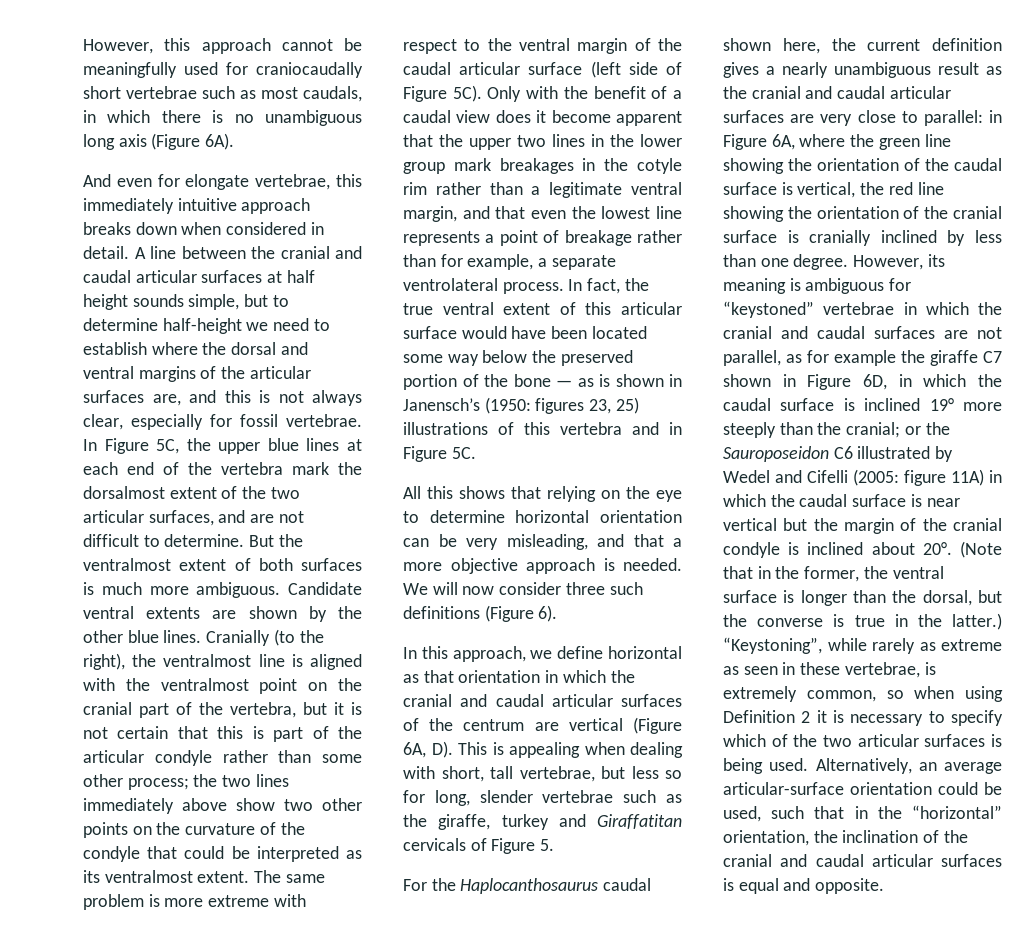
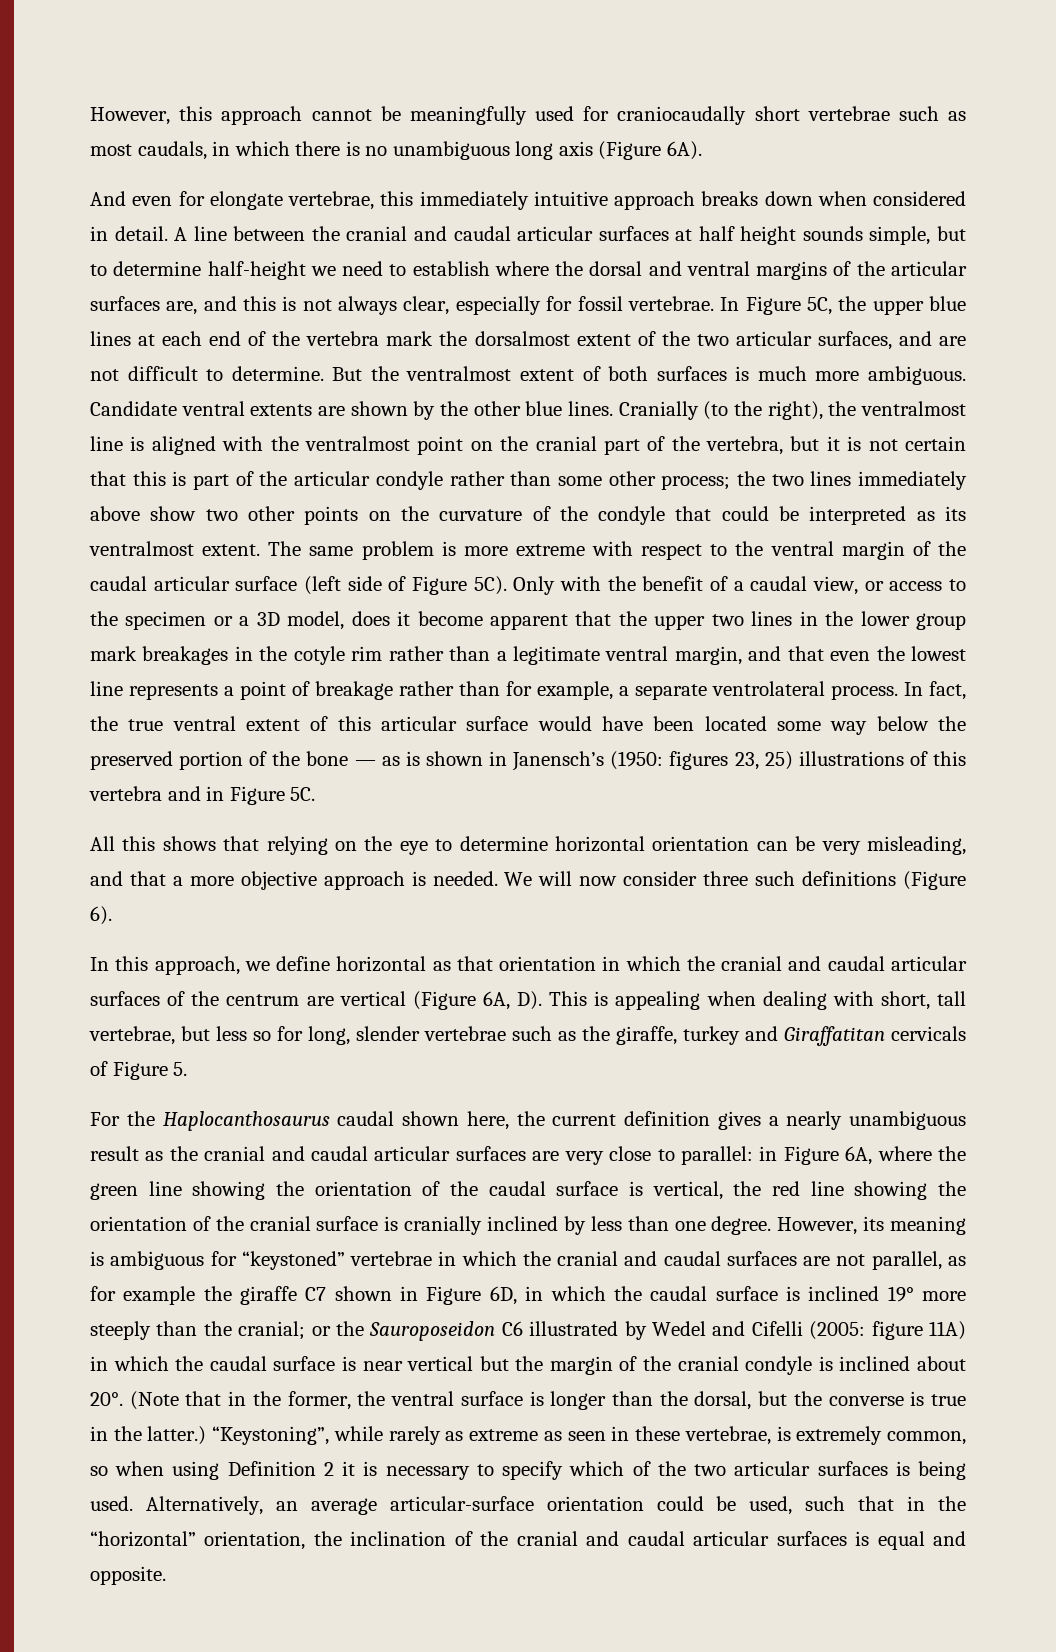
- Only with the benefit of a caudal view does it become apparent that the upper two lines in the lower group mark breakages in the cotyle rim rather than a legitimate ventral margin, and that even the lowest line represents a point of breakage rather than for example, a separate ventrolateral process.
+ Only with the benefit of a caudal view, or access to the specimen or a 3D model, does it become apparent that the upper two lines in the lower group mark breakages in the cotyle rim rather than a legitimate ventral margin, and that even the lowest line represents a point of breakage rather than for example, a separate ventrolateral process.

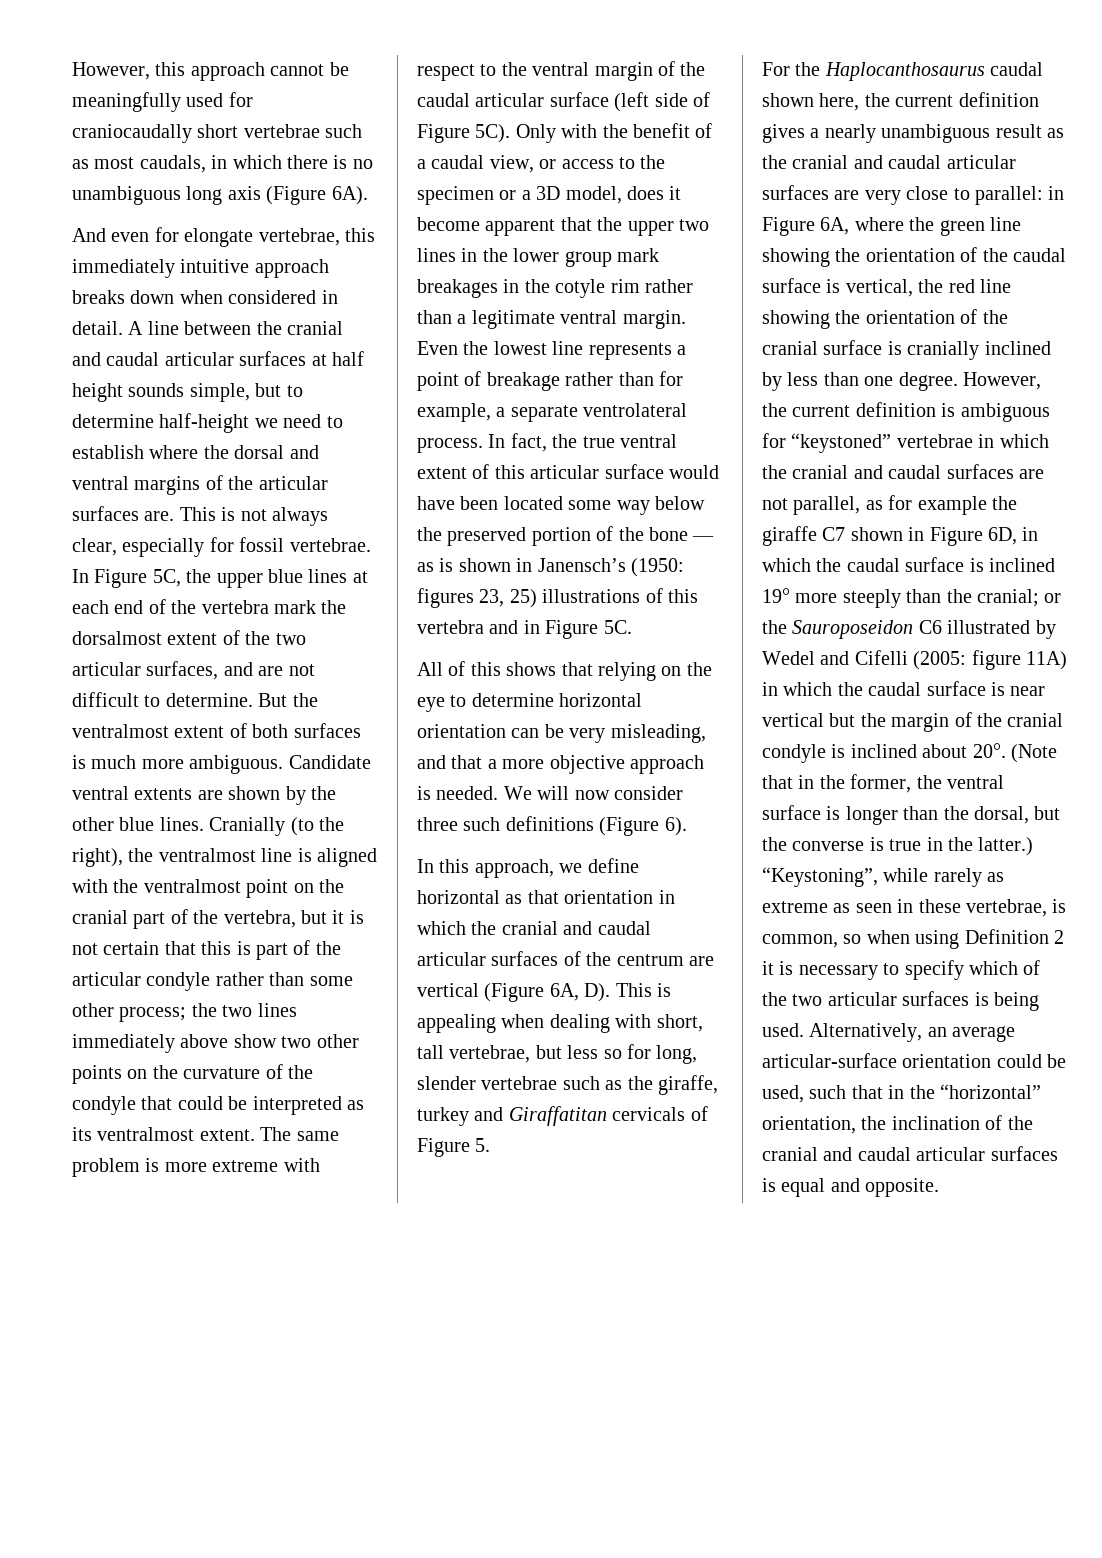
- A line between the cranial and caudal articular surfaces at half height sounds simple, but to determine half-height we need to establish where the dorsal and ventral margins of the articular surfaces are, and this is not always clear, especially for fossil vertebrae.
+ A line between the cranial and caudal articular surfaces at half height sounds simple, but to determine half-height we need to establish where the dorsal and ventral margins of the articular surfaces are. This is not always clear, especially for fossil vertebrae.
- Only with the benefit of a caudal view, or access to the specimen or a 3D model, does it become apparent that the upper two lines in the lower group mark breakages in the cotyle rim rather than a legitimate ventral margin, and that even the lowest line represents a point of breakage rather than for example, a separate ventrolateral process.
+ Only with the benefit of a caudal view, or access to the specimen or a 3D model, does it become apparent that the upper two lines in the lower group mark breakages in the cotyle rim rather than a legitimate ventral margin. Even the lowest line represents a point of breakage rather than for example, a separate ventrolateral process.
- All this shows that relying on the eye to determine horizontal orientation can be very misleading, and that a more objective approach is needed.
+ All of this shows that relying on the eye to determine horizontal orientation can be very misleading, and that a more objective approach is needed.
- However, its meaning is ambiguous for “keystoned” vertebrae in which the cranial and caudal surfaces are not parallel, as for example the giraffe C7 shown in Figure 6D, in which the caudal surface is inclined 19° more steeply than the cranial;
+ However, the current definition is ambiguous for “keystoned” vertebrae in which the cranial and caudal surfaces are not parallel, as for example the giraffe C7 shown in Figure 6D, in which the caudal surface is inclined 19° more steeply than the cranial;
- “Keystoning”, while rarely as extreme as seen in these vertebrae, is extremely common, so when using Definition 2 it is necessary to specify which of the two articular surfaces is being used.
+ “Keystoning”, while rarely as extreme as seen in these vertebrae, is common, so when using Definition 2 it is necessary to specify which of the two articular surfaces is being used.

